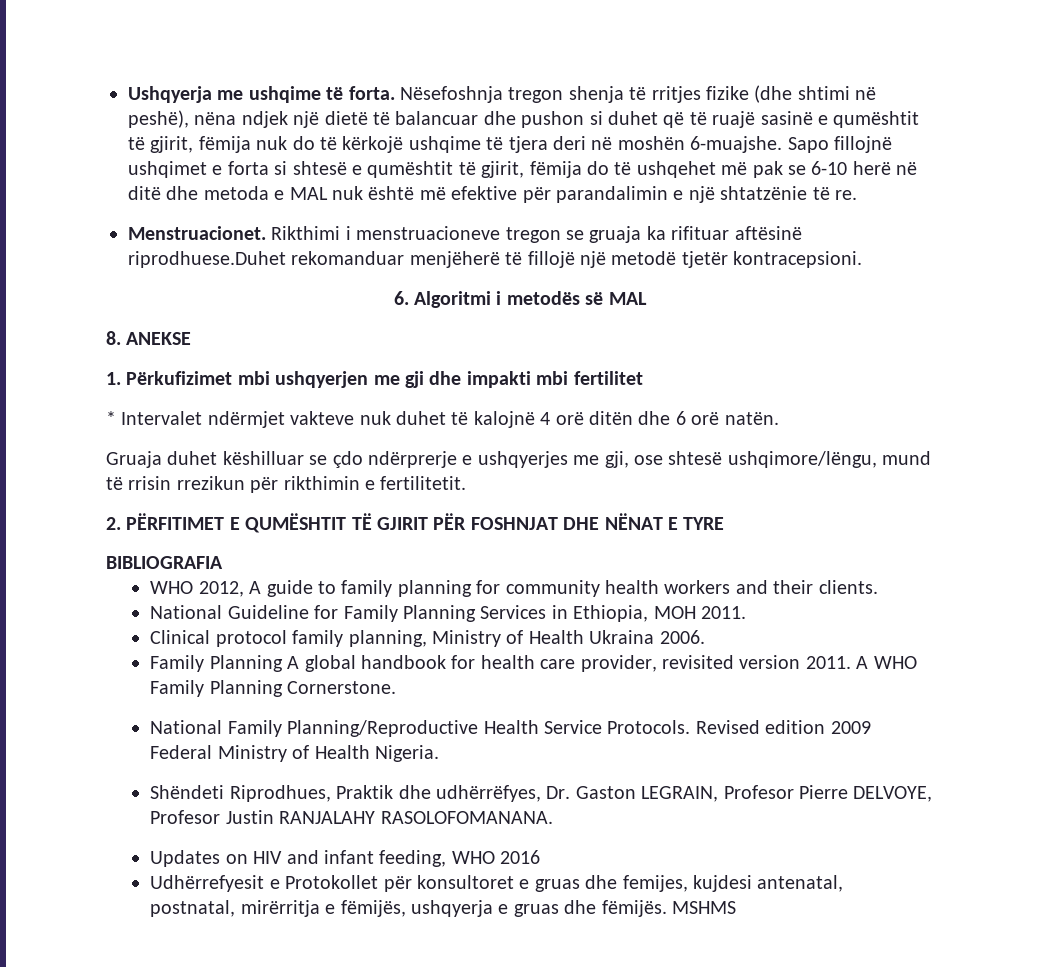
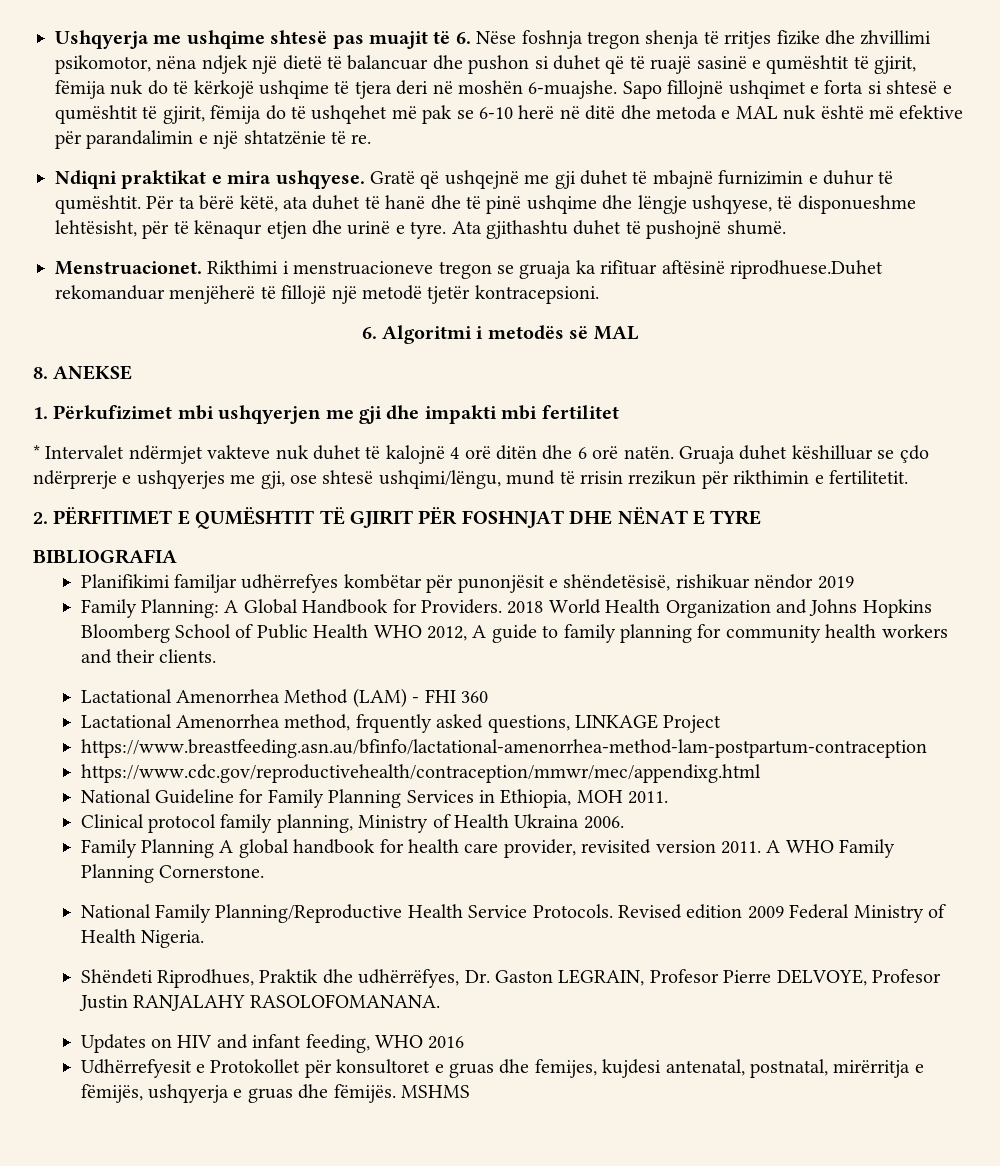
- Ushqyerja me ushqime të forta. Nësefoshnja tregon shenja të rritjes fizike (dhe shtimi në peshë), nëna ndjek një dietë të balancuar dhe pushon si duhet që të ruajë sasinë e qumështit të gjirit, fëmija nuk do të kërkojë ushqime të tjera deri në moshën 6-muajshe.
+ Ushqyerja me ushqime shtesë pas muajit të 6. Nëse foshnja tregon shenja të rritjes fizike dhe zhvillimi psikomotor, nëna ndjek një dietë të balancuar dhe pushon si duhet që të ruajë sasinë e qumështit të gjirit, fëmija nuk do të kërkojë ushqime të tjera deri në moshën 6-muajshe.
+ Ndiqni praktikat e mira ushqyese. Gratë që ushqejnë me gji duhet të mbajnë furnizimin e duhur të qumështit. Për ta bërë këtë, ata duhet të hanë dhe të pinë ushqime dhe lëngje ushqyese, të disponueshme lehtësisht, për të kënaqur etjen dhe urinë e tyre. Ata gjithashtu duhet të pushojnë shumë.
- * Intervalet ndërmjet vakteve nuk duhet të kalojnë 4 orë ditën dhe 6 orë natën.
- Gruaja duhet këshilluar se çdo ndërprerje e ushqyerjes me gji, ose shtesë ushqimore/lëngu, mund të rrisin rrezikun për rikthimin e fertilitetit.
+ * Intervalet ndërmjet vakteve nuk duhet të kalojnë 4 orë ditën dhe 6 orë natën. Gruaja duhet këshilluar se çdo ndërprerje e ushqyerjes me gji, ose shtesë ushqimi/lëngu, mund të rrisin rrezikun për rikthimin e fertilitetit.
- WHO 2012, A guide to family planning for community health workers and their clients.
+ Planifikimi familjar udhërrefyes kombëtar për punonjësit e shëndetësisë, rishikuar nëndor 2019
+ Family Planning: A Global Handbook for Providers. 2018 World Health Organization and Johns Hopkins Bloomberg School of Public Health WHO 2012, A guide to family planning for community health workers and their clients.
+ Lactational Amenorrhea Method (LAM) - FHI 360
+ Lactational Amenorrhea method, frquently asked questions, LINKAGE Project
+ https://www.breastfeeding.asn.au/bfinfo/lactational-amenorrhea-method-lam-postpartum-contraception
+ https://www.cdc.gov/reproductivehealth/contraception/mmwr/mec/appendixg.html

